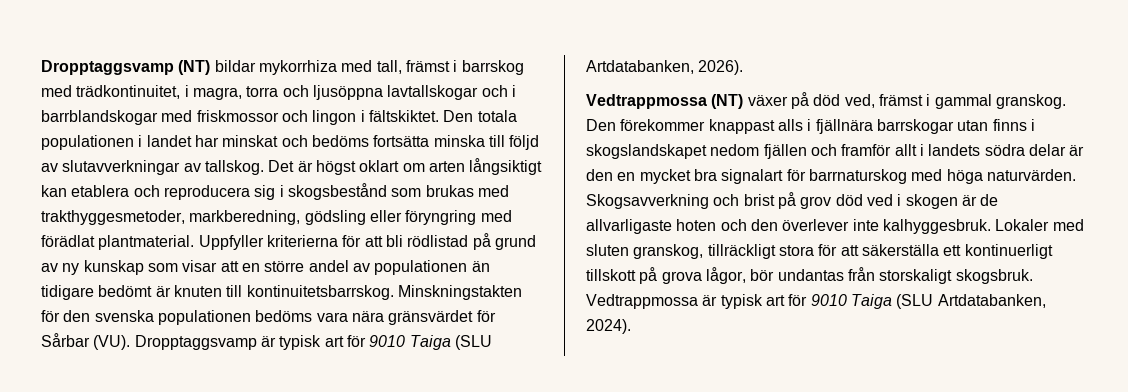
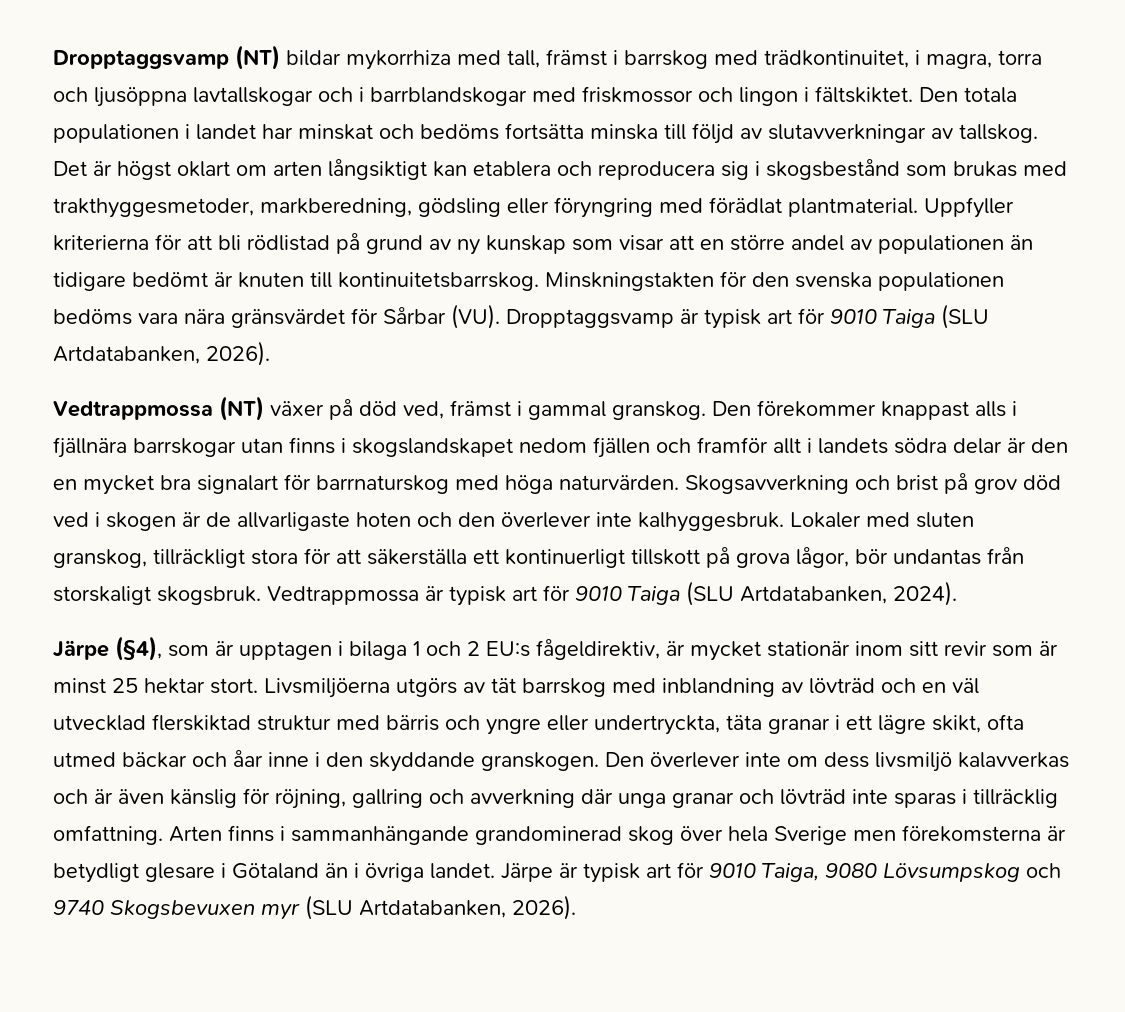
+ Järpe (§4), som är upptagen i bilaga 1 och 2 EU:s fågeldirektiv, är mycket stationär inom sitt revir som är minst 25 hektar stort. Livsmiljöerna utgörs av tät barrskog med inblandning av lövträd och en väl utvecklad flerskiktad struktur med bärris och yngre eller undertryckta, täta granar i ett lägre skikt, ofta utmed bäckar och åar inne i den skyddande granskogen. Den överlever inte om dess livsmiljö kalavverkas och är även känslig för röjning, gallring och avverkning där unga granar och lövträd inte sparas i tillräcklig omfattning. Arten finns i sammanhängande grandominerad skog över hela Sverige men förekomsterna är betydligt glesare i Götaland än i övriga landet. Järpe är typisk art för 9010 Taiga, 9080 Lövsumpskog och 9740 Skogsbevuxen myr (SLU Artdatabanken, 2026).

